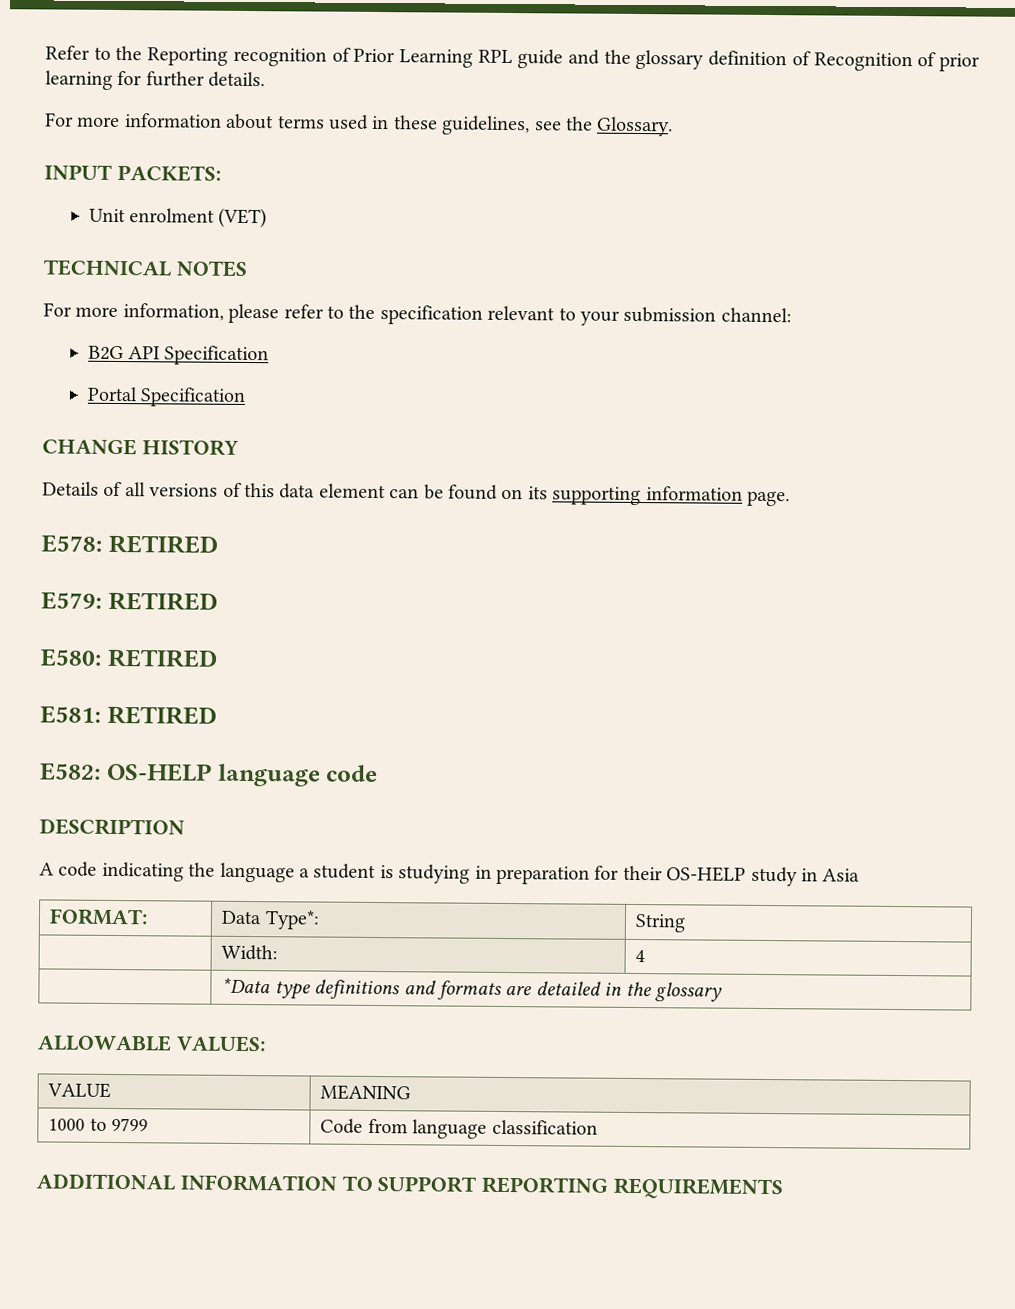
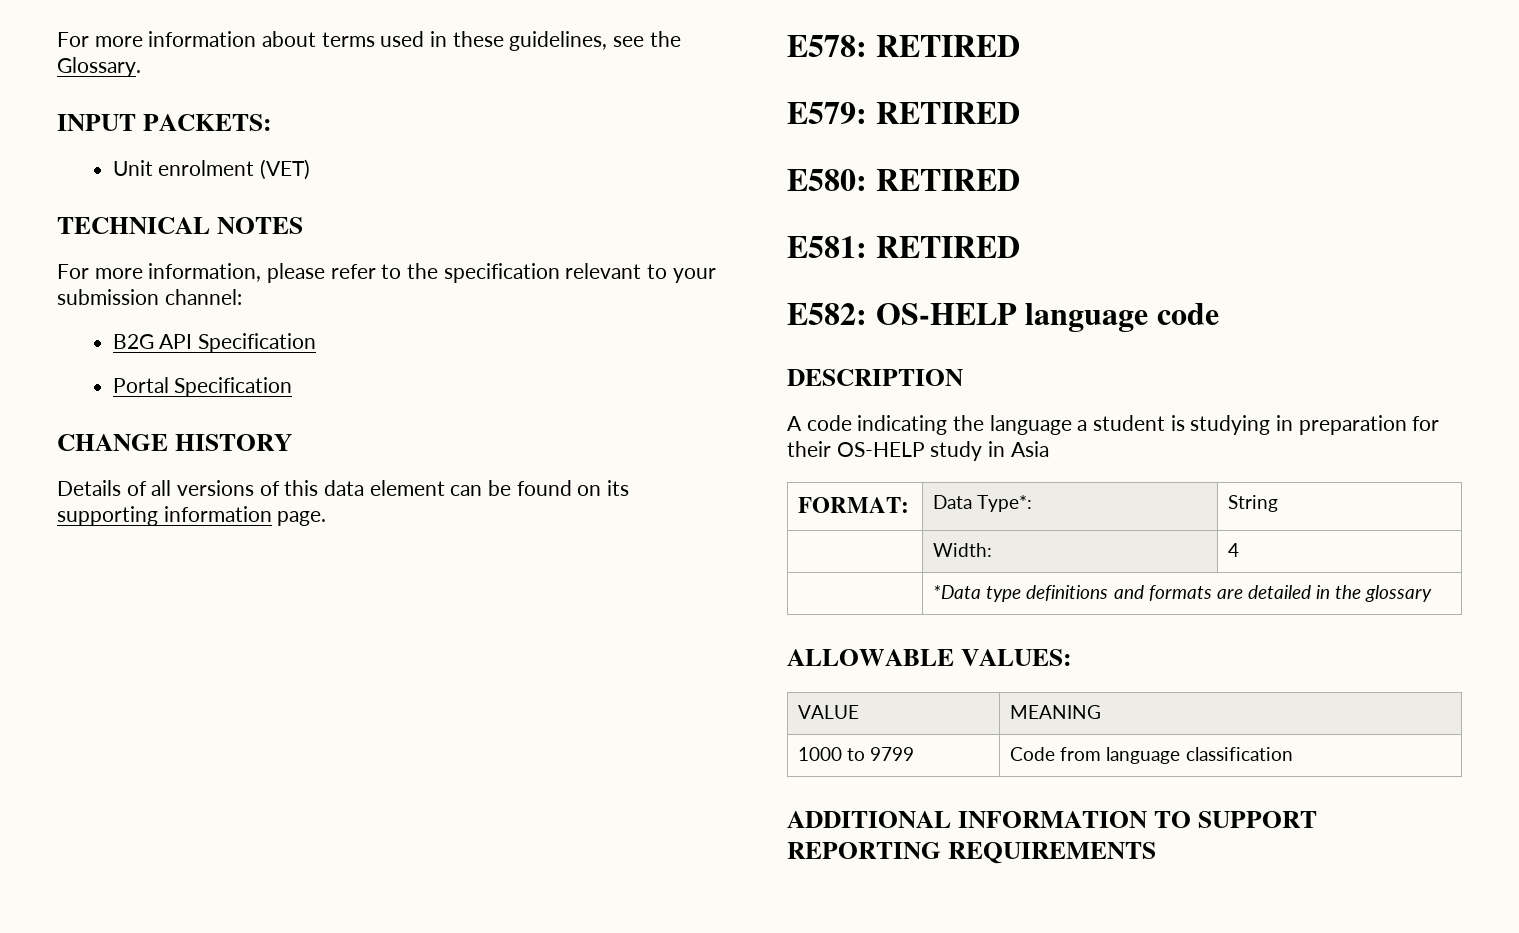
- Refer to the Reporting recognition of Prior Learning RPL guide and the glossary definition of Recognition of prior learning for further details.

